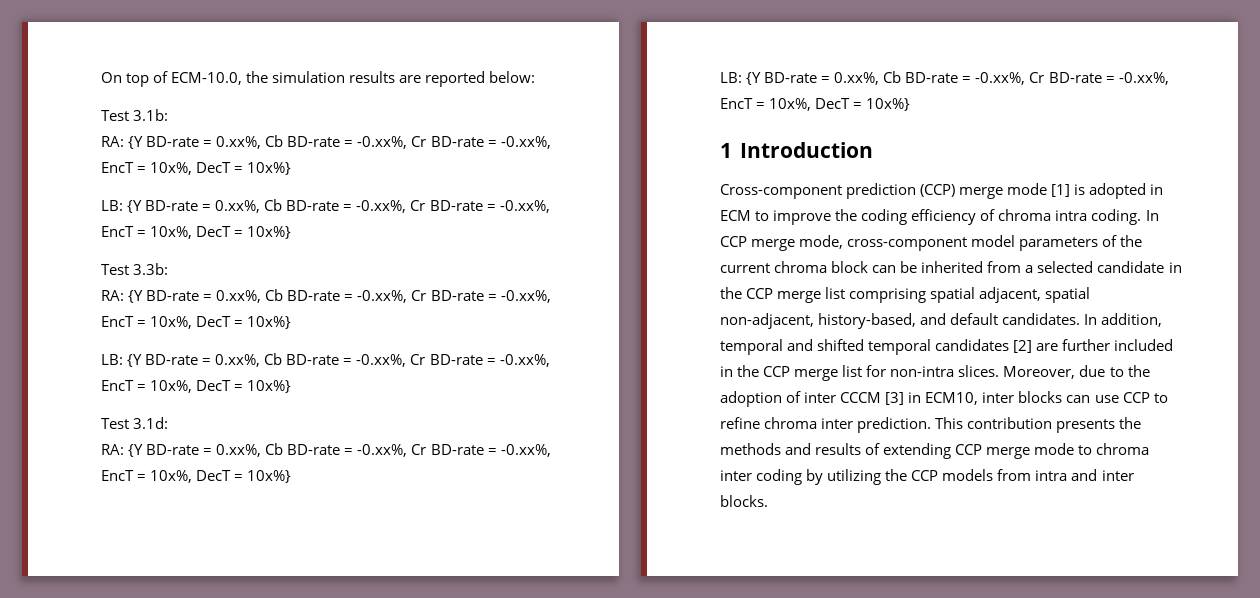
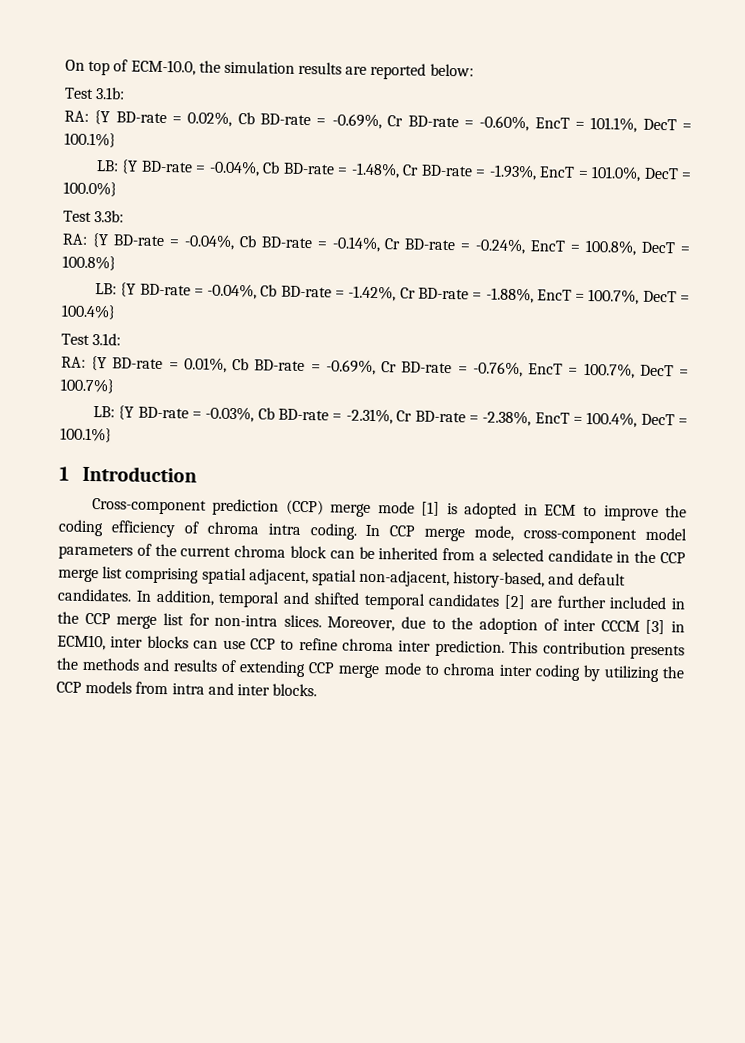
  Test 3.1b:
- RA: {Y BD-rate = 0.xx%, Cb BD-rate = -0.xx%, Cr BD-rate = -0.xx%, EncT = 10x%, DecT = 10x%}
- LB: {Y BD-rate = 0.xx%, Cb BD-rate = -0.xx%, Cr BD-rate = -0.xx%, EncT = 10x%, DecT = 10x%}
+ RA: {Y BD-rate = 0.02%, Cb BD-rate = -0.69%, Cr BD-rate = -0.60%, EncT = 101.1%, DecT = 100.1%}
+ LB: {Y BD-rate = -0.04%, Cb BD-rate = -1.48%, Cr BD-rate = -1.93%, EncT = 101.0%, DecT = 100.0%}
  Test 3.3b:
- RA: {Y BD-rate = 0.xx%, Cb BD-rate = -0.xx%, Cr BD-rate = -0.xx%, EncT = 10x%, DecT = 10x%}
- LB: {Y BD-rate = 0.xx%, Cb BD-rate = -0.xx%, Cr BD-rate = -0.xx%, EncT = 10x%, DecT = 10x%}
+ RA: {Y BD-rate = -0.04%, Cb BD-rate = -0.14%, Cr BD-rate = -0.24%, EncT = 100.8%, DecT = 100.8%}
+ LB: {Y BD-rate = -0.04%, Cb BD-rate = -1.42%, Cr BD-rate = -1.88%, EncT = 100.7%, DecT = 100.4%}
  Test 3.1d:
- RA: {Y BD-rate = 0.xx%, Cb BD-rate = -0.xx%, Cr BD-rate = -0.xx%, EncT = 10x%, DecT = 10x%}
- LB: {Y BD-rate = 0.xx%, Cb BD-rate = -0.xx%, Cr BD-rate = -0.xx%, EncT = 10x%, DecT = 10x%}
+ RA: {Y BD-rate = 0.01%, Cb BD-rate = -0.69%, Cr BD-rate = -0.76%, EncT = 100.7%, DecT = 100.7%}
+ LB: {Y BD-rate = -0.03%, Cb BD-rate = -2.31%, Cr BD-rate = -2.38%, EncT = 100.4%, DecT = 100.1%}

